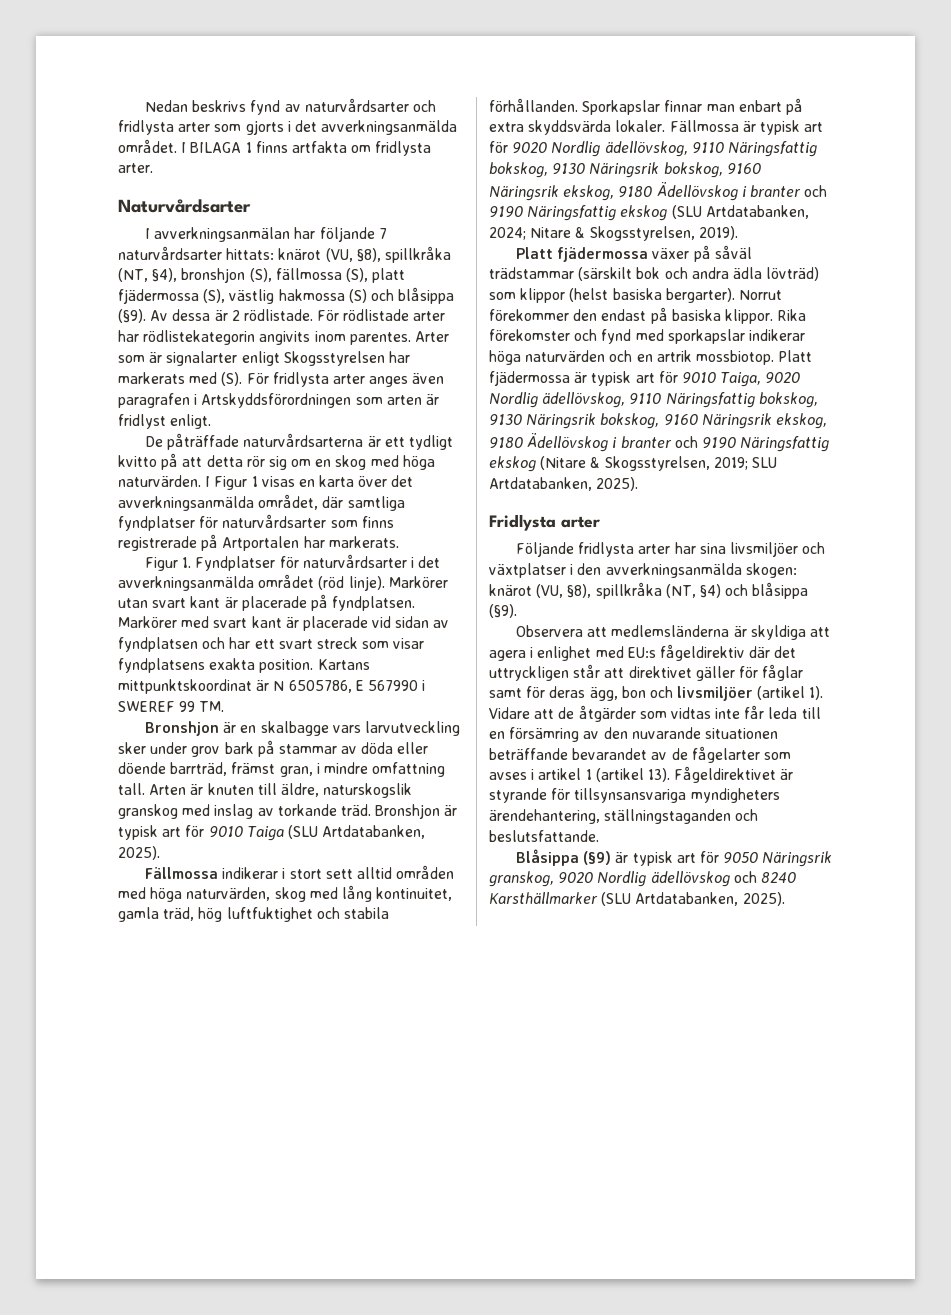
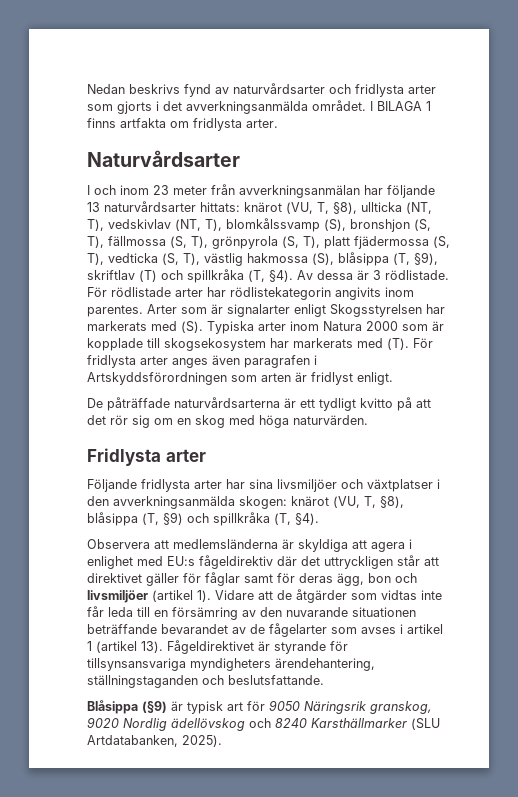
- I avverkningsanmälan har följande 7 naturvårdsarter hittats: knärot (VU, §8), spillkråka (NT, §4), bronshjon (S), fällmossa (S), platt fjädermossa (S), västlig hakmossa (S) och blåsippa (§9).
+ I och inom 23 meter från avverkningsanmälan har följande 13 naturvårdsarter hittats: knärot (VU, T, §8), ullticka (NT, T), vedskivlav (NT, T), blomkålssvamp (S), bronshjon (S, T), fällmossa (S, T), grönpyrola (S, T), platt fjädermossa (S, T), vedticka (S, T), västlig hakmossa (S), blåsippa (T, §9), skriftlav (T) och spillkråka (T, §4).
- Av dessa är 2 rödlistade.
+ Av dessa är 3 rödlistade.
- Arter som är signalarter enligt Skogsstyrelsen har markerats med (S). För fridlysta arter anges även paragrafen i Artskyddsförordningen som arten är fridlyst enligt.
+ Arter som är signalarter enligt Skogsstyrelsen har markerats med (S). Typiska arter inom Natura 2000 som är kopplade till skogsekosystem har markerats med (T). För fridlysta arter anges även paragrafen i Artskyddsförordningen som arten är fridlyst enligt.
- De påträffade naturvårdsarterna är ett tydligt kvitto på att detta rör sig om en skog med höga naturvärden. I Figur 1 visas en karta över det avverkningsanmälda området, där samtliga fyndplatser för naturvårdsarter som finns registrerade på Artportalen har markerats.
- Figur 1. Fyndplatser för naturvårdsarter i det avverkningsanmälda området (röd linje). Markörer utan svart kant är placerade på fyndplatsen. Markörer med svart kant är placerade vid sidan av fyndplatsen och har ett svart streck som visar fyndplatsens exakta position. Kartans mittpunktskoordinat är N 6505786, E 567990 i SWEREF 99 TM.
- Bronshjon är en skalbagge vars larvutveckling sker under grov bark på stammar av döda eller döende barrträd, främst gran, i mindre omfattning tall. Arten är knuten till äldre, naturskogslik granskog med inslag av torkande träd. Bronshjon är typisk art för 9010 Taiga (SLU Artdatabanken, 2025).
- Fällmossa indikerar i stort sett alltid områden med höga naturvärden, skog med lång kontinuitet, gamla träd, hög luftfuktighet och stabila förhållanden. Sporkapslar finnar man enbart på extra skyddsvärda lokaler. Fällmossa är typisk art för 9020 Nordlig ädellövskog, 9110 Näringsfattig bokskog, 9130 Näringsrik bokskog, 9160 Näringsrik ekskog, 9180 Ädellövskog i branter och 9190 Näringsfattig ekskog (SLU Artdatabanken, 2024; Nitare & Skogsstyrelsen, 2019).
- Platt fjädermossa växer på såväl trädstammar (särskilt bok och andra ädla lövträd) som klippor (helst basiska bergarter). Norrut förekommer den endast på basiska klippor. Rika förekomster och fynd med sporkapslar indikerar höga naturvärden och en artrik mossbiotop. Platt fjädermossa är typisk art för 9010 Taiga, 9020 Nordlig ädellövskog, 9110 Näringsfattig bokskog, 9130 Näringsrik bokskog, 9160 Näringsrik ekskog, 9180 Ädellövskog i branter och 9190 Näringsfattig ekskog (Nitare & Skogsstyrelsen, 2019; SLU Artdatabanken, 2025).
+ De påträffade naturvårdsarterna är ett tydligt kvitto på att det rör sig om en skog med höga naturvärden.
- Följande fridlysta arter har sina livsmiljöer och växtplatser i den avverkningsanmälda skogen: knärot (VU, §8), spillkråka (NT, §4) och blåsippa (§9).
+ Följande fridlysta arter har sina livsmiljöer och växtplatser i den avverkningsanmälda skogen: knärot (VU, T, §8), blåsippa (T, §9) och spillkråka (T, §4).

